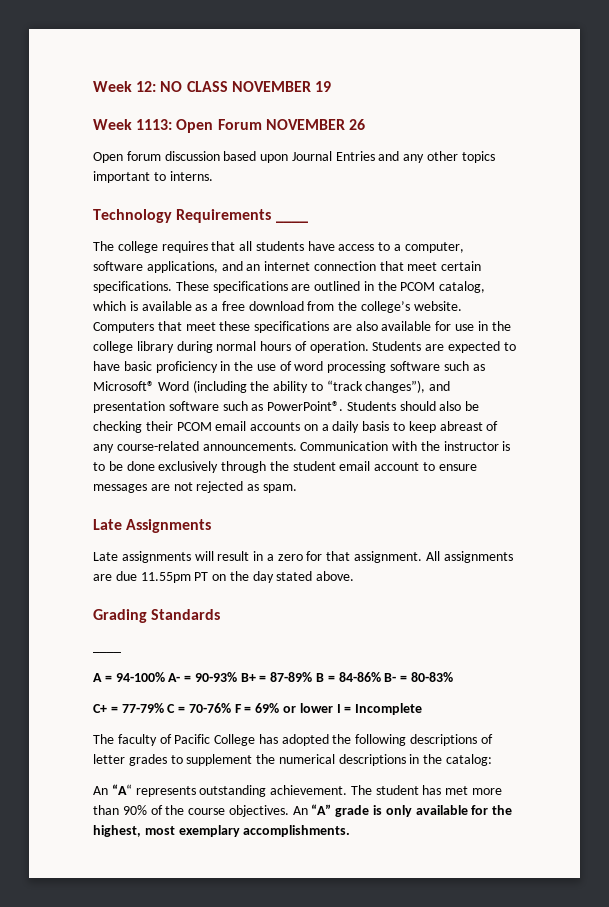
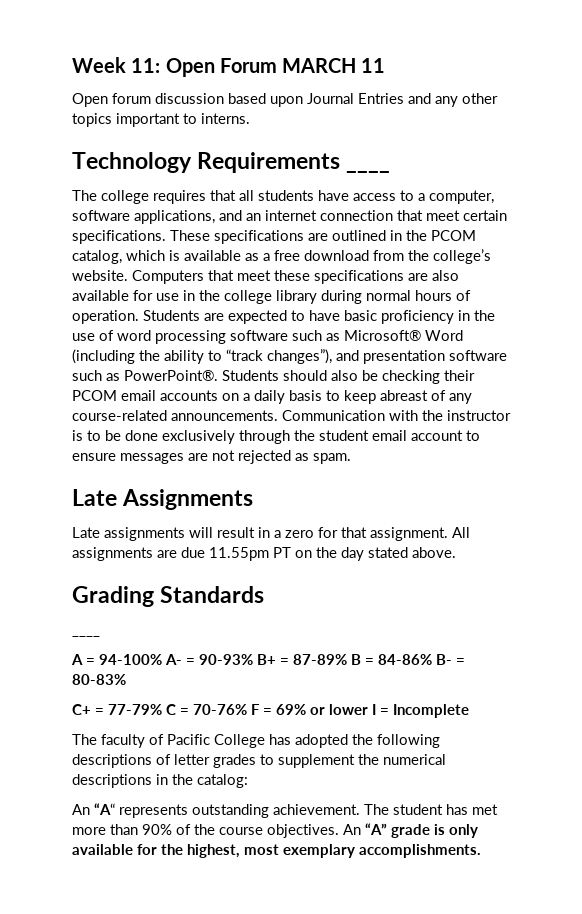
- Week 12: NO CLASS NOVEMBER 19
- Week 1113: Open Forum NOVEMBER 26
+ Week 11: Open Forum MARCH 11

